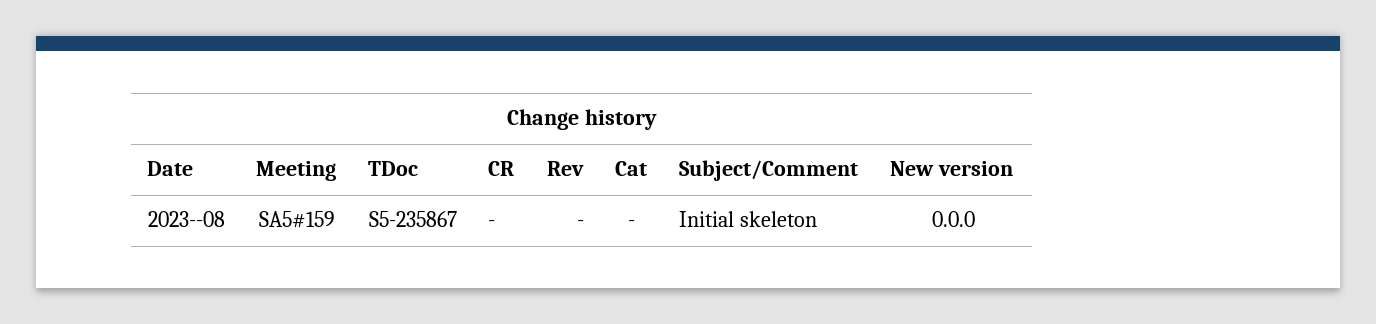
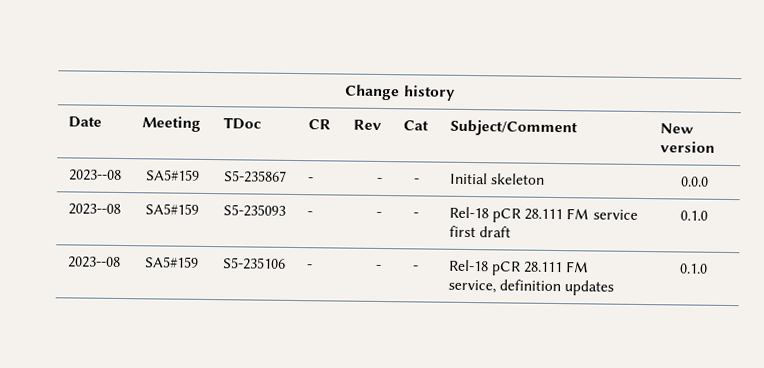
+ 2023--08 | SA5#159 | S5-235093 | - | - | - | Rel-18 pCR 28.111 FM service first draft | 0.1.0
+ 2023--08 | SA5#159 | S5-235106 | - | - | - | Rel-18 pCR 28.111 FM service, definition updates | 0.1.0

